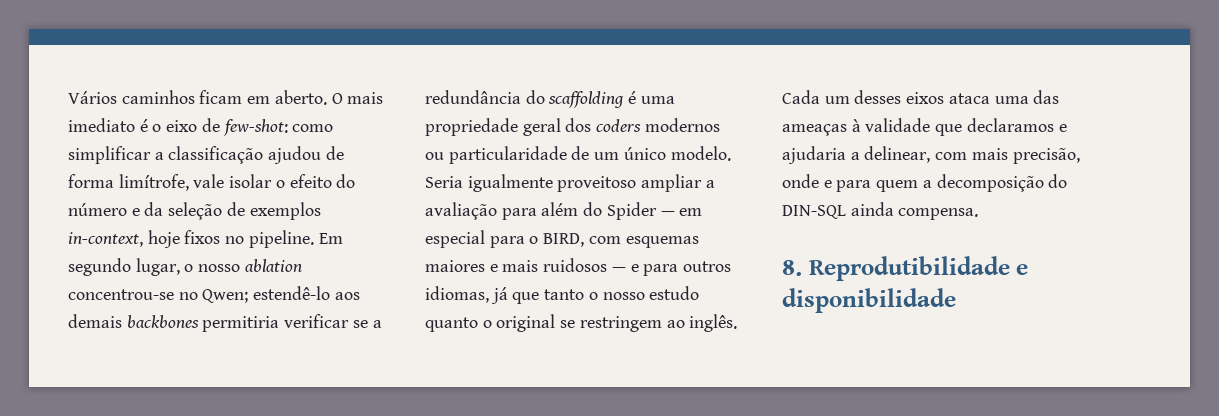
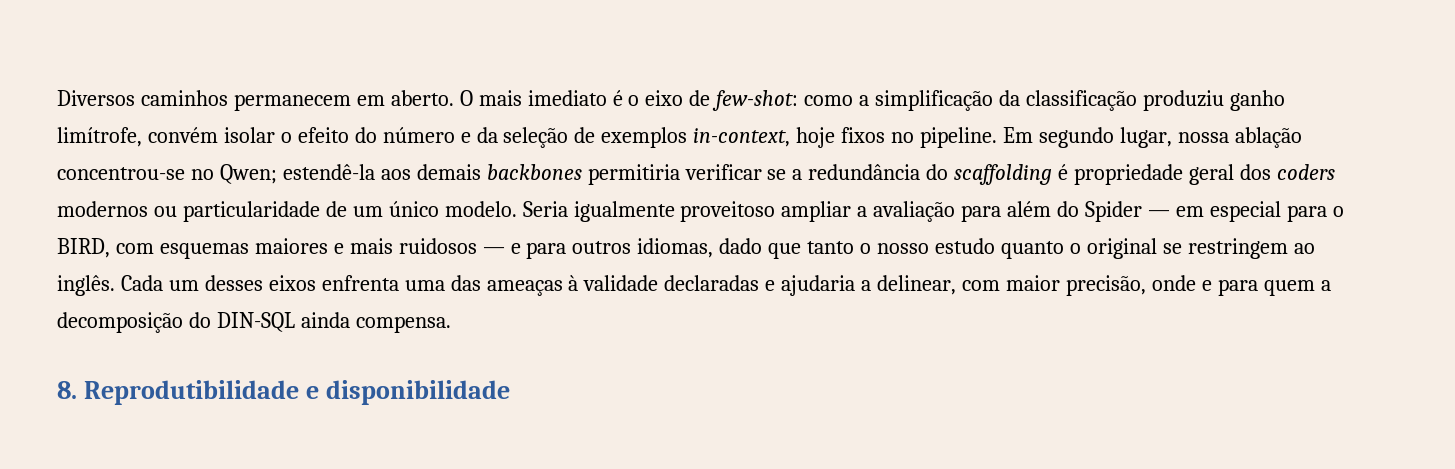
- Vários caminhos ficam em aberto.
+ Diversos caminhos permanecem em aberto.
- O mais imediato é o eixo de few-shot: como simplificar a classificação ajudou de forma limítrofe, vale isolar o efeito do número e da seleção de exemplos in-context, hoje fixos no pipeline.
+ O mais imediato é o eixo de few-shot: como a simplificação da classificação produziu ganho limítrofe, convém isolar o efeito do número e da seleção de exemplos in-context, hoje fixos no pipeline.
- Em segundo lugar, o nosso ablation concentrou-se no Qwen; estendê-lo aos demais backbones permitiria verificar se a redundância do scaffolding é uma propriedade geral dos coders modernos ou particularidade de um único modelo.
+ Em segundo lugar, nossa ablação concentrou-se no Qwen; estendê-la aos demais backbones permitiria verificar se a redundância do scaffolding é propriedade geral dos coders modernos ou particularidade de um único modelo.
- Seria igualmente proveitoso ampliar a avaliação para além do Spider — em especial para o BIRD, com esquemas maiores e mais ruidosos — e para outros idiomas, já que tanto o nosso estudo quanto o original se restringem ao inglês.
+ Seria igualmente proveitoso ampliar a avaliação para além do Spider — em especial para o BIRD, com esquemas maiores e mais ruidosos — e para outros idiomas, dado que tanto o nosso estudo quanto o original se restringem ao inglês.
- Cada um desses eixos ataca uma das ameaças à validade que declaramos e ajudaria a delinear, com mais precisão, onde e para quem a decomposição do DIN-SQL ainda compensa.
+ Cada um desses eixos enfrenta uma das ameaças à validade declaradas e ajudaria a delinear, com maior precisão, onde e para quem a decomposição do DIN-SQL ainda compensa.

